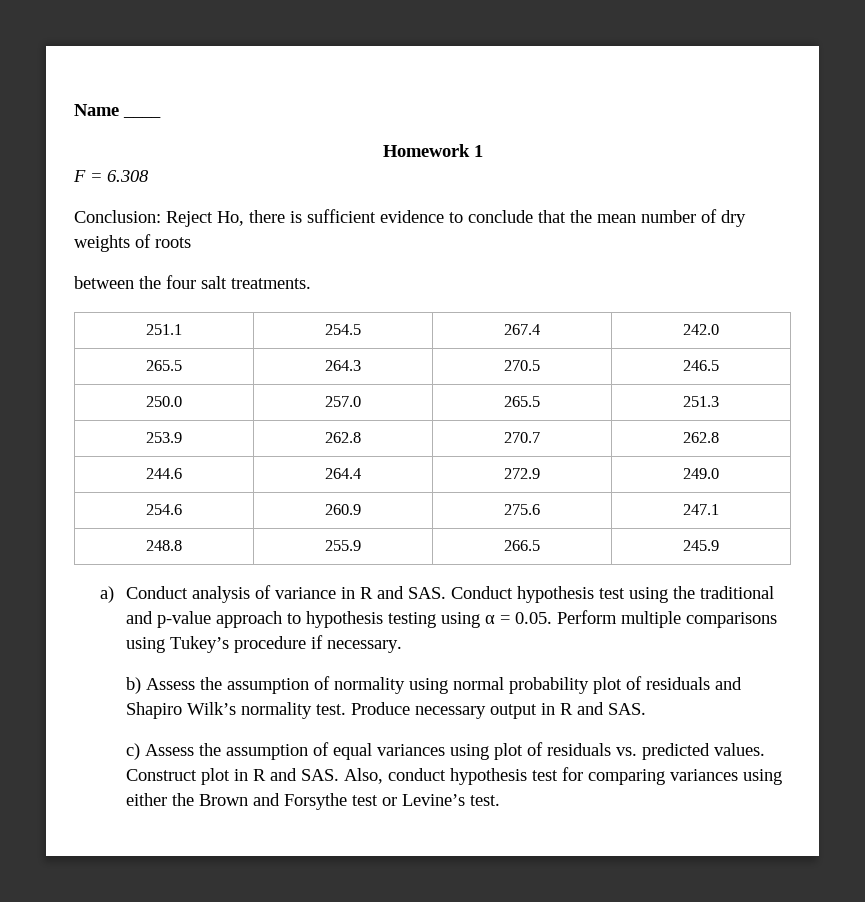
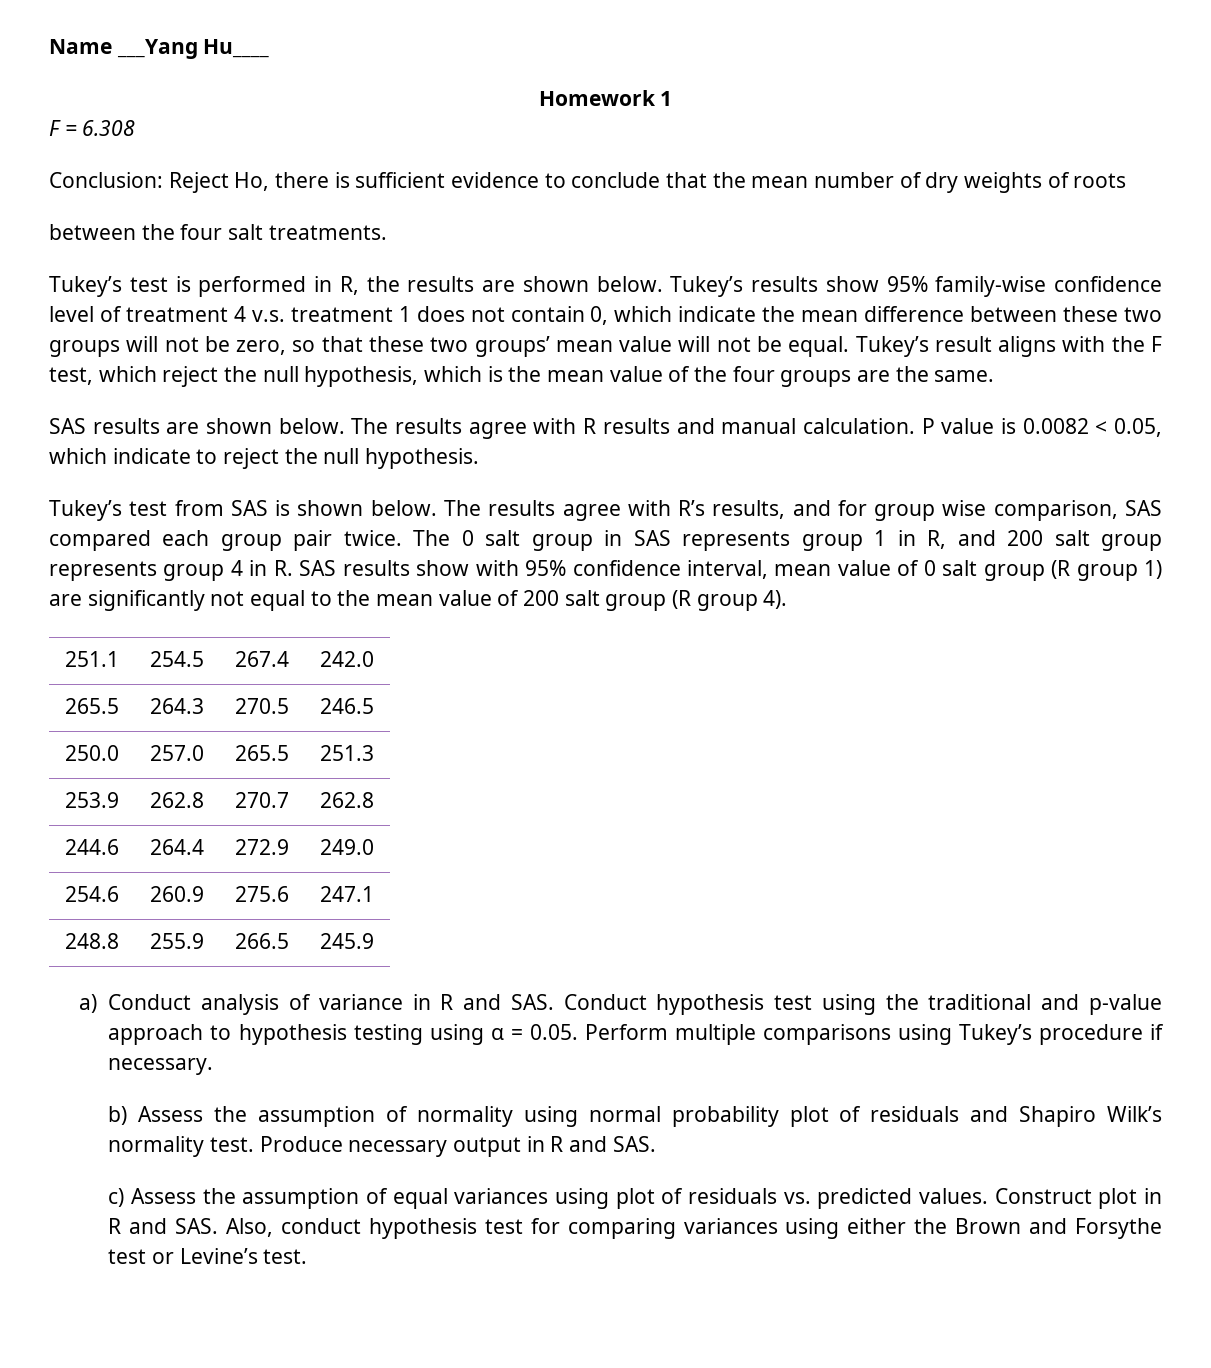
- Name ____
+ Name ___Yang Hu____
+ Tukey’s test is performed in R, the results are shown below. Tukey’s results show 95% family-wise confidence level of treatment 4 v.s. treatment 1 does not contain 0, which indicate the mean difference between these two groups will not be zero, so that these two groups’ mean value will not be equal. Tukey’s result aligns with the F test, which reject the null hypothesis, which is the mean value of the four groups are the same.
+ SAS results are shown below. The results agree with R results and manual calculation. P value is 0.0082 < 0.05, which indicate to reject the null hypothesis.
+ Tukey’s test from SAS is shown below. The results agree with R’s results, and for group wise comparison, SAS compared each group pair twice. The 0 salt group in SAS represents group 1 in R, and 200 salt group represents group 4 in R. SAS results show with 95% confidence interval, mean value of 0 salt group (R group 1) are significantly not equal to the mean value of 200 salt group (R group 4).

